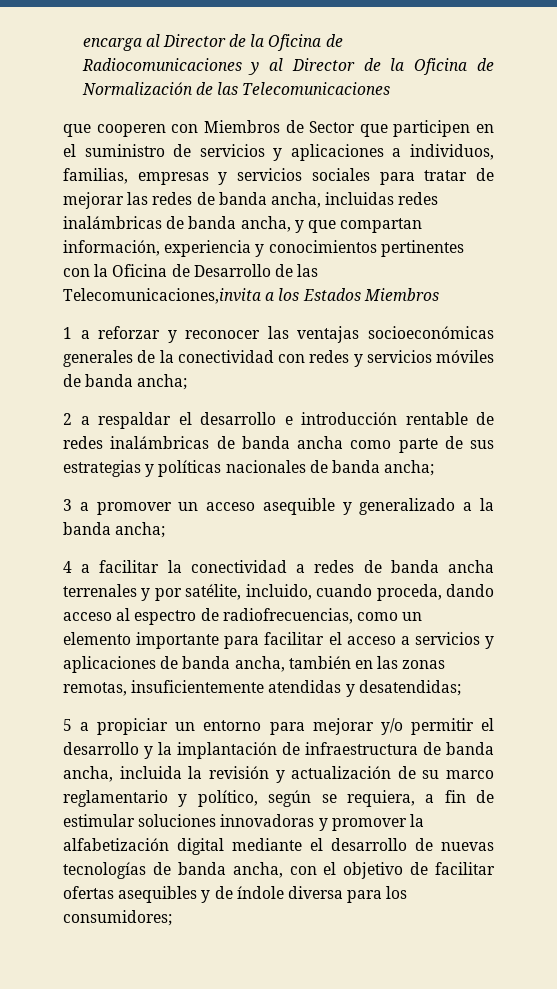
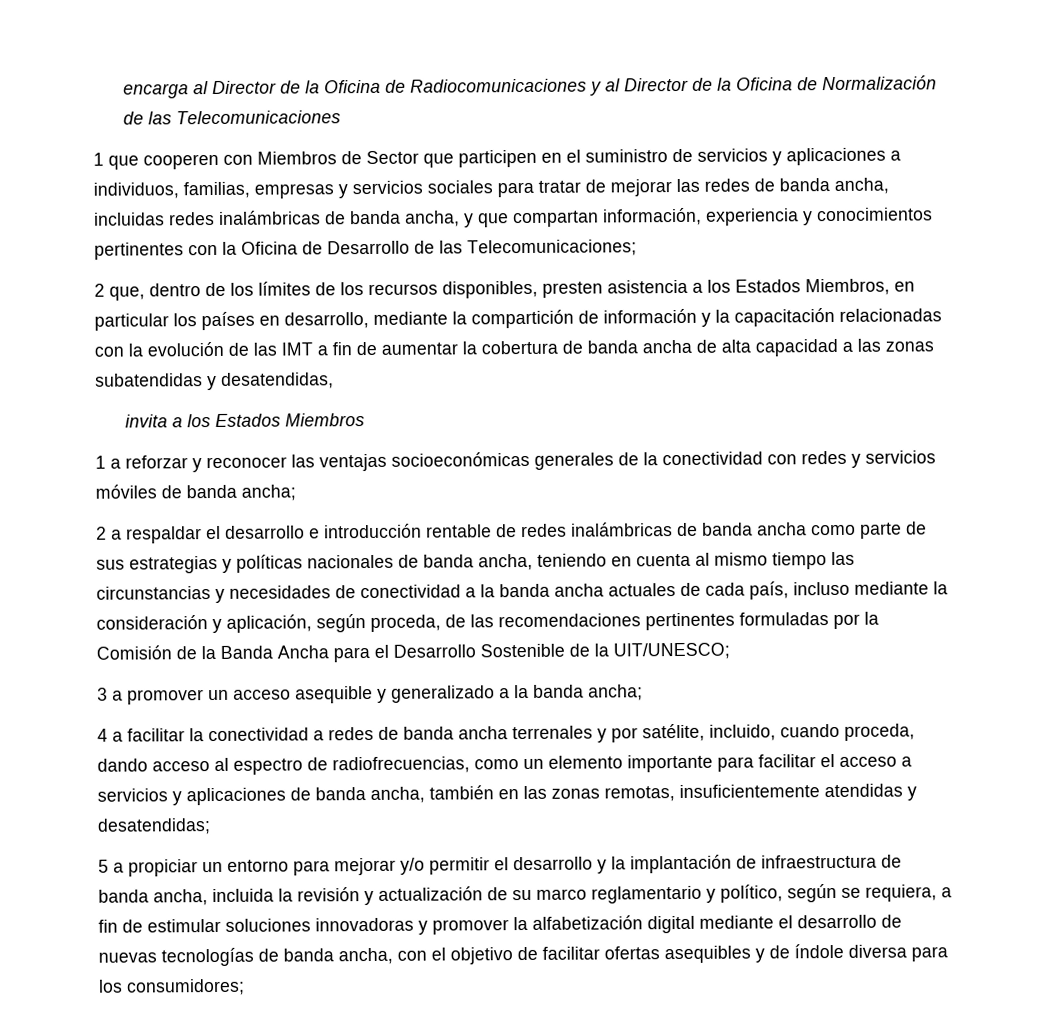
- que cooperen con Miembros de Sector que participen en el suministro de servicios y aplicaciones a individuos, familias, empresas y servicios sociales para tratar de mejorar las redes de banda ancha, incluidas redes inalámbricas de banda ancha, y que compartan información, experiencia y conocimientos pertinentes con la Oficina de Desarrollo de las Telecomunicaciones,invita a los Estados Miembros
+ 1 que cooperen con Miembros de Sector que participen en el suministro de servicios y aplicaciones a individuos, familias, empresas y servicios sociales para tratar de mejorar las redes de banda ancha, incluidas redes inalámbricas de banda ancha, y que compartan información, experiencia y conocimientos pertinentes con la Oficina de Desarrollo de las Telecomunicaciones;
+ 2 que, dentro de los límites de los recursos disponibles, presten asistencia a los Estados Miembros, en particular los países en desarrollo, mediante la compartición de información y la capacitación relacionadas con la evolución de las IMT a fin de aumentar la cobertura de banda ancha de alta capacidad a las zonas subatendidas y desatendidas,
+ invita a los Estados Miembros
- 2 a respaldar el desarrollo e introducción rentable de redes inalámbricas de banda ancha como parte de sus estrategias y políticas nacionales de banda ancha;
+ 2 a respaldar el desarrollo e introducción rentable de redes inalámbricas de banda ancha como parte de sus estrategias y políticas nacionales de banda ancha, teniendo en cuenta al mismo tiempo las circunstancias y necesidades de conectividad a la banda ancha actuales de cada país, incluso mediante la consideración y aplicación, según proceda, de las recomendaciones pertinentes formuladas por la Comisión de la Banda Ancha para el Desarrollo Sostenible de la UIT/UNESCO;

